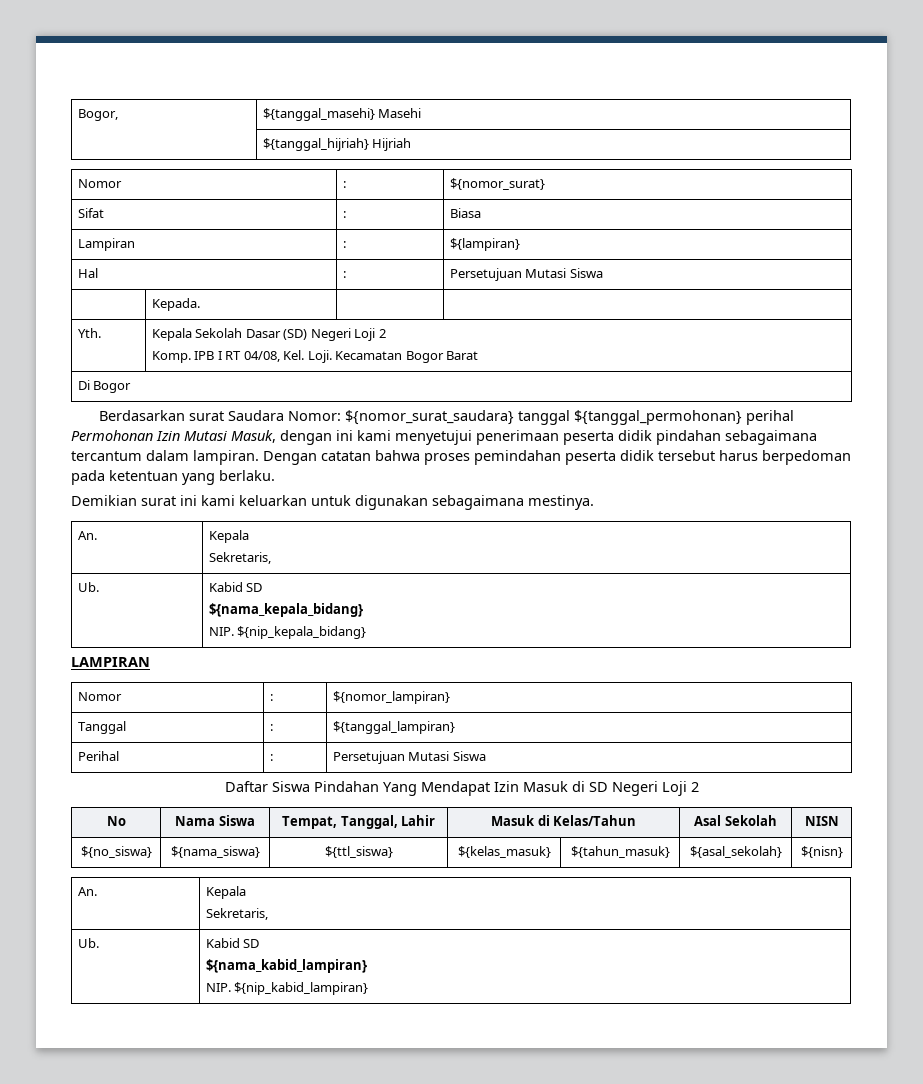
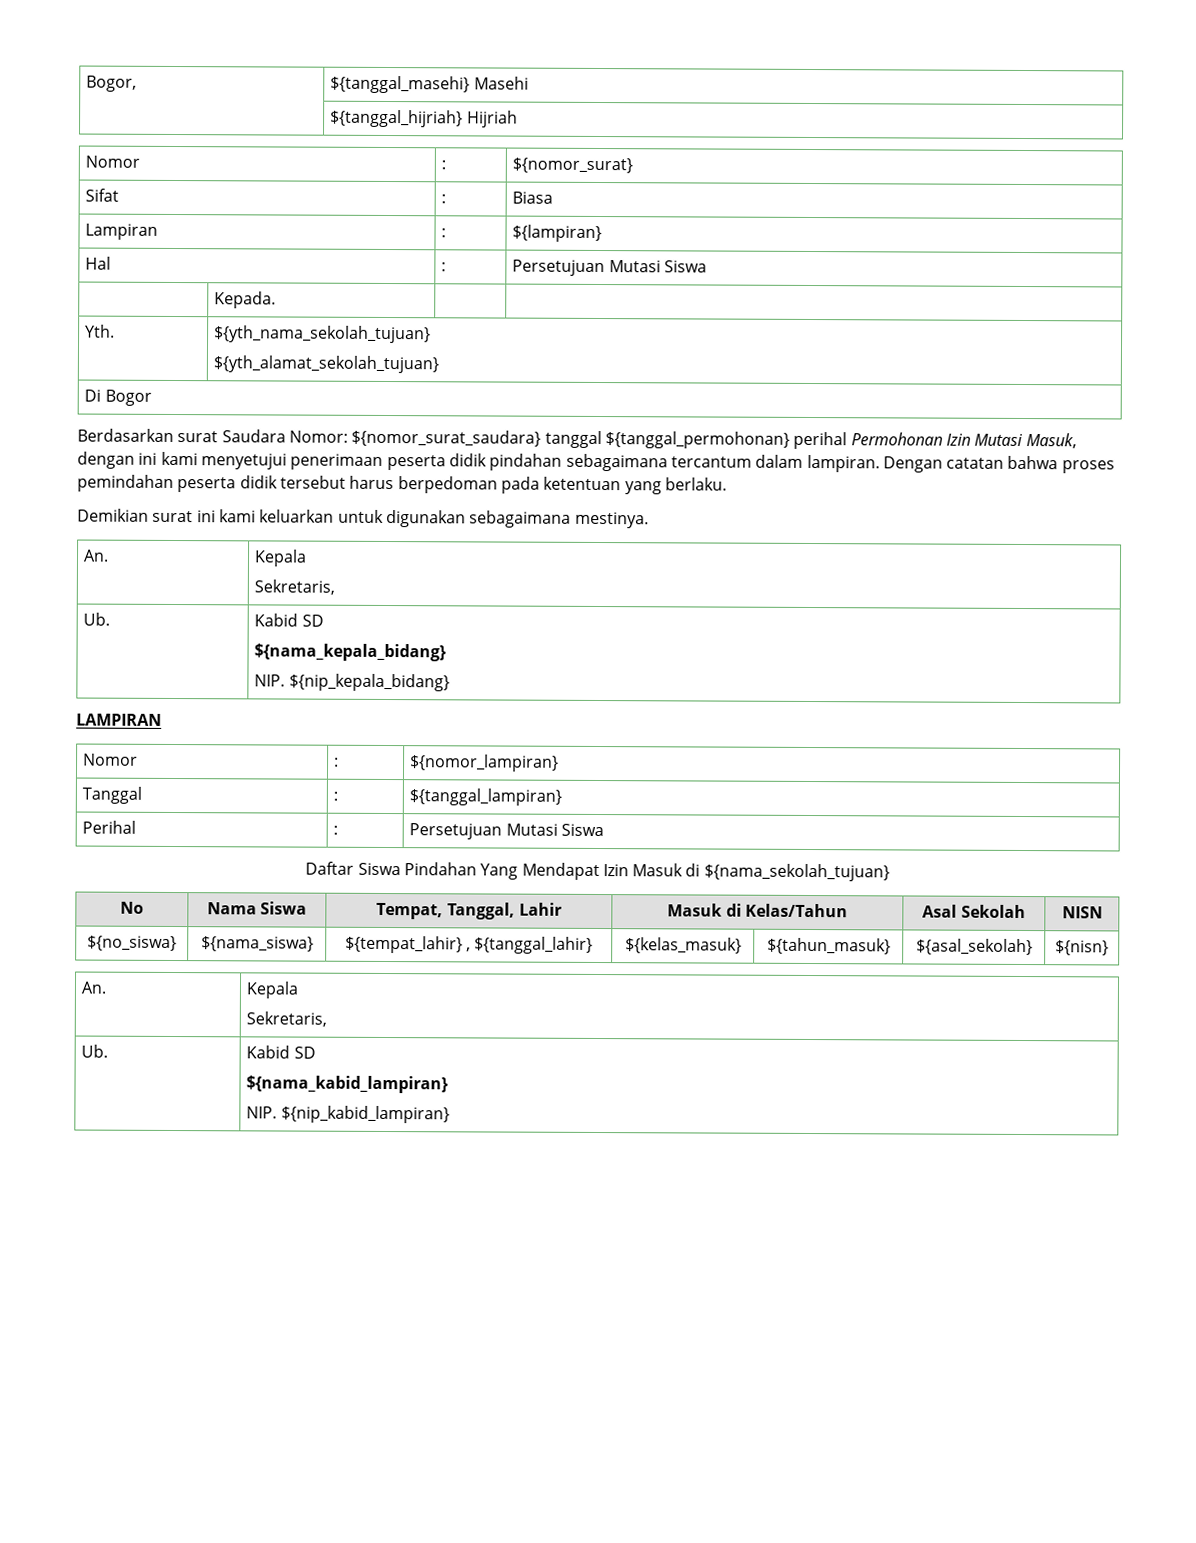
- Yth. | Kepala Sekolah Dasar (SD) Negeri Loji 2
- Komp. IPB I RT 04/08, Kel. Loji. Kecamatan Bogor Barat
+ Yth. | ${yth_nama_sekolah_tujuan}
+ ${yth_alamat_sekolah_tujuan}
- Daftar Siswa Pindahan Yang Mendapat Izin Masuk di SD Negeri Loji 2
+ Daftar Siswa Pindahan Yang Mendapat Izin Masuk di ${nama_sekolah_tujuan}
- ${no_siswa} | ${nama_siswa} | ${ttl_siswa} | ${kelas_masuk} | ${tahun_masuk} | ${asal_sekolah} | ${nisn}
+ ${no_siswa} | ${nama_siswa} | ${tempat_lahir} , ${tanggal_lahir} | ${kelas_masuk} | ${tahun_masuk} | ${asal_sekolah} | ${nisn}

